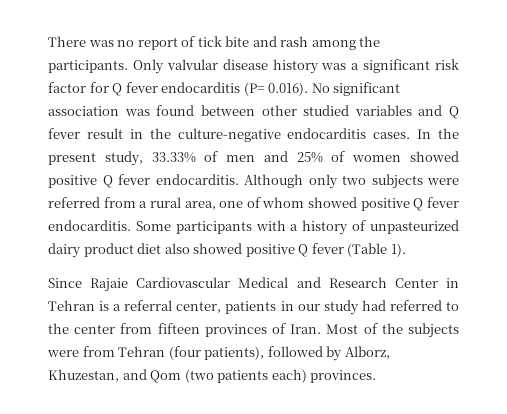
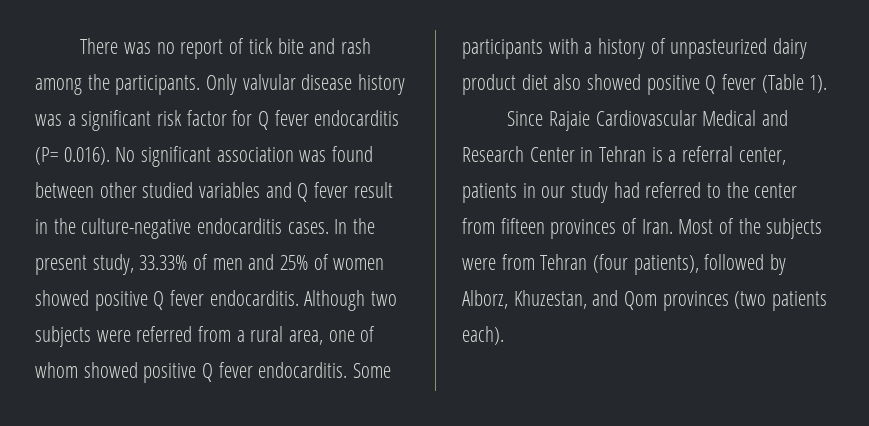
- Although only two subjects were referred from a rural area, one of whom showed positive Q fever endocarditis.
+ Although two subjects were referred from a rural area, one of whom showed positive Q fever endocarditis.
- Most of the subjects were from Tehran (four patients), followed by Alborz, Khuzestan, and Qom (two patients each) provinces.
+ Most of the subjects were from Tehran (four patients), followed by Alborz, Khuzestan, and Qom provinces (two patients each).

